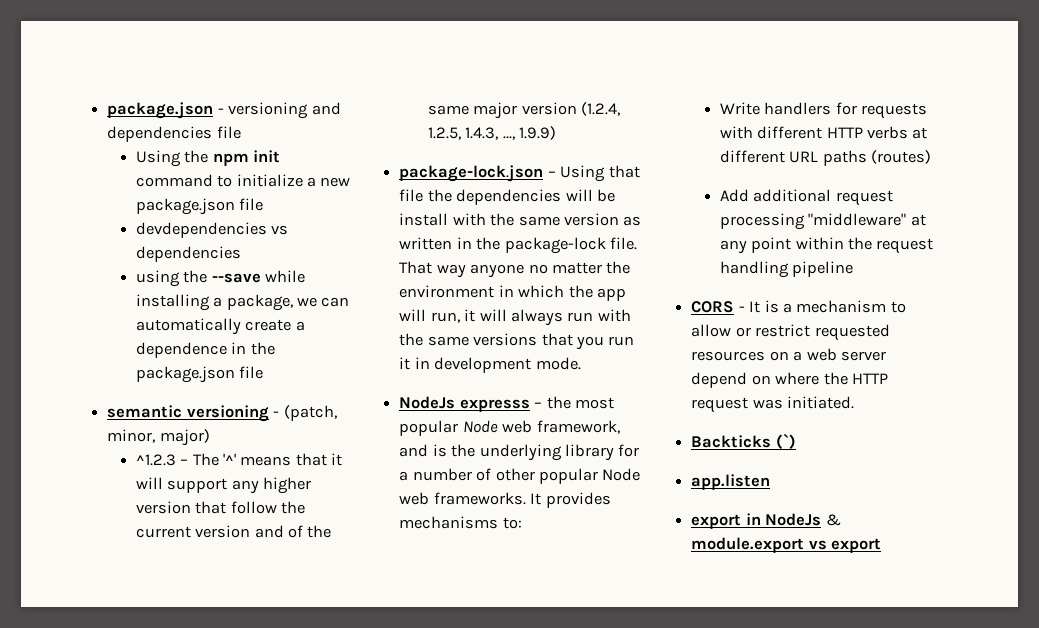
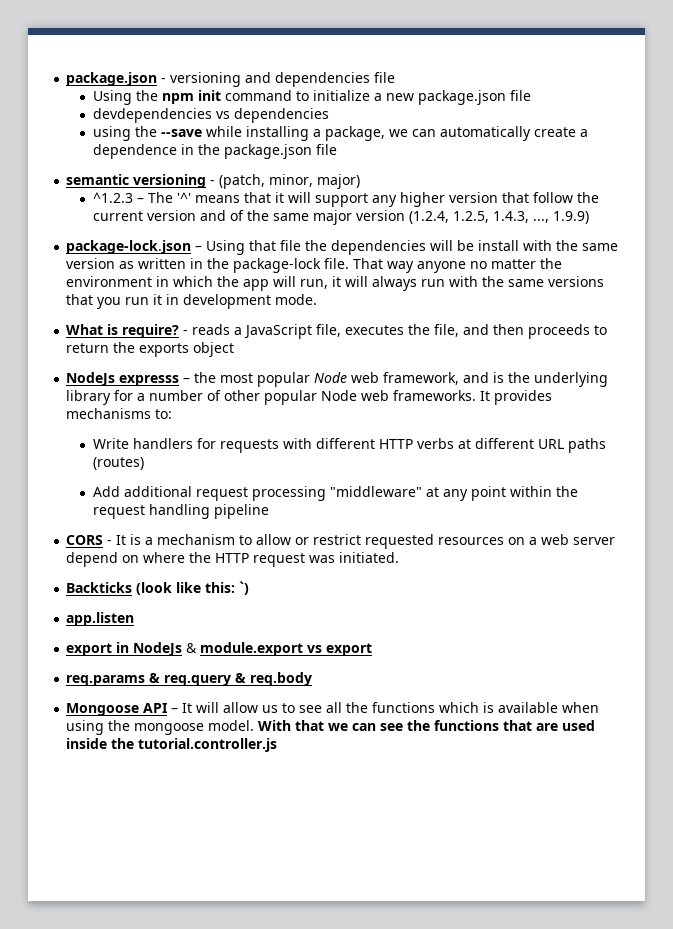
+ What is require? - reads a JavaScript file, executes the file, and then proceeds to return the exports object
- Backticks (`)
+ Backticks (look like this: `)
+ req.params & req.query & req.body
+ Mongoose API – It will allow us to see all the functions which is available when using the mongoose model. With that we can see the functions that are used inside the tutorial.controller.js

